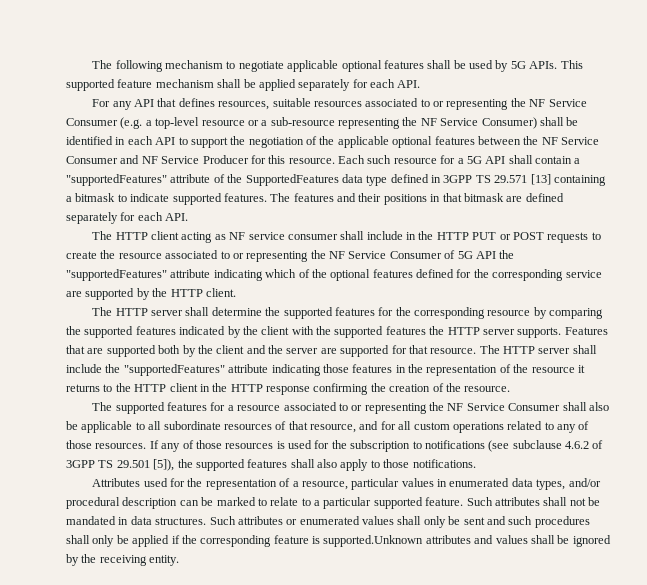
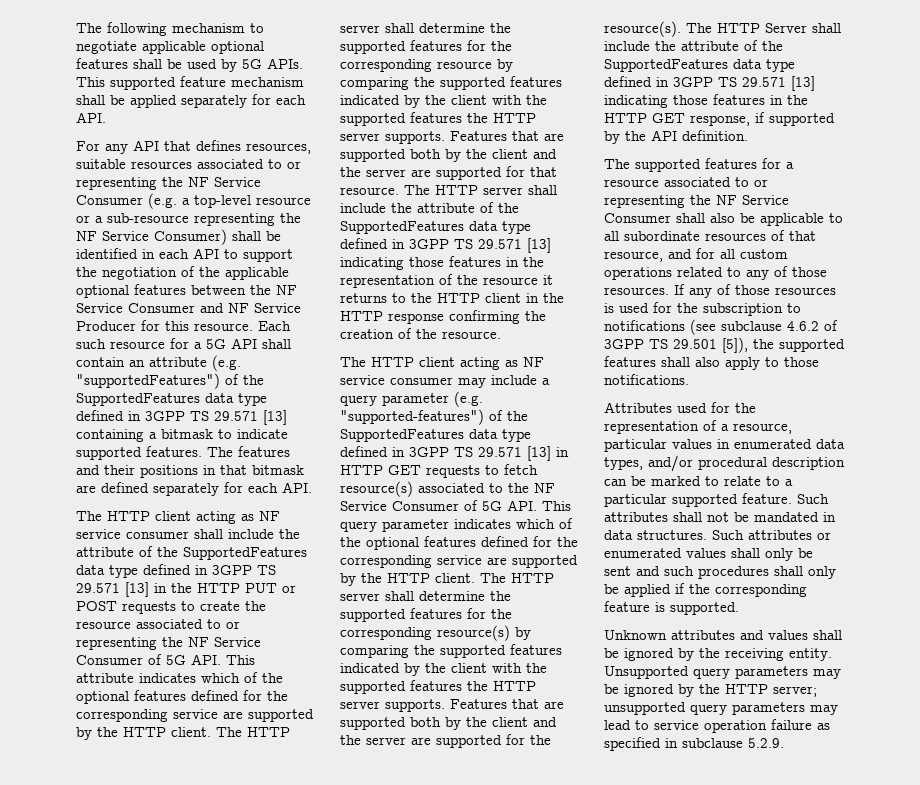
- Each such resource for a 5G API shall contain a "supportedFeatures" attribute of the SupportedFeatures data type defined in 3GPP TS 29.571 [13] containing a bitmask to indicate supported features.
+ Each such resource for a 5G API shall contain an attribute (e.g. "supportedFeatures") of the SupportedFeatures data type defined in 3GPP TS 29.571 [13] containing a bitmask to indicate supported features.
- The HTTP client acting as NF service consumer shall include in the HTTP PUT or POST requests to create the resource associated to or representing the NF Service Consumer of 5G API the "supportedFeatures" attribute indicating which of the optional features defined for the corresponding service are supported by the HTTP client.
- The HTTP server shall determine the supported features for the corresponding resource by comparing the supported features indicated by the client with the supported features the HTTP server supports.
+ The HTTP client acting as NF service consumer shall include the attribute of the SupportedFeatures data type defined in 3GPP TS 29.571 [13] in the HTTP PUT or POST requests to create the resource associated to or representing the NF Service Consumer of 5G API. This attribute indicates which of the optional features defined for the corresponding service are supported by the HTTP client. The HTTP server shall determine the supported features for the corresponding resource by comparing the supported features indicated by the client with the supported features the HTTP server supports.
- The HTTP server shall include the "supportedFeatures" attribute indicating those features in the representation of the resource it returns to the HTTP client in the HTTP response confirming the creation of the resource.
+ The HTTP server shall include the attribute of the SupportedFeatures data type defined in 3GPP TS 29.571 [13] indicating those features in the representation of the resource it returns to the HTTP client in the HTTP response confirming the creation of the resource.
+ The HTTP client acting as NF service consumer may include a query parameter (e.g. "supported-features") of the SupportedFeatures data type defined in 3GPP TS 29.571 [13] in HTTP GET requests to fetch resource(s) associated to the NF Service Consumer of 5G API. This query parameter indicates which of the optional features defined for the corresponding service are supported by the HTTP client. The HTTP server shall determine the supported features for the corresponding resource(s) by comparing the supported features indicated by the client with the supported features the HTTP server supports. Features that are supported both by the client and the server are supported for the resource(s). The HTTP Server shall include the attribute of the SupportedFeatures data type defined in 3GPP TS 29.571 [13] indicating those features in the HTTP GET response, if supported by the API definition.
- Such attributes or enumerated values shall only be sent and such procedures shall only be applied if the corresponding feature is supported.Unknown attributes and values shall be ignored by the receiving entity.
+ Such attributes or enumerated values shall only be sent and such procedures shall only be applied if the corresponding feature is supported.
+ Unknown attributes and values shall be ignored by the receiving entity.
+ Unsupported query parameters may be ignored by the HTTP server; unsupported query parameters may lead to service operation failure as specified in subclause 5.2.9.

